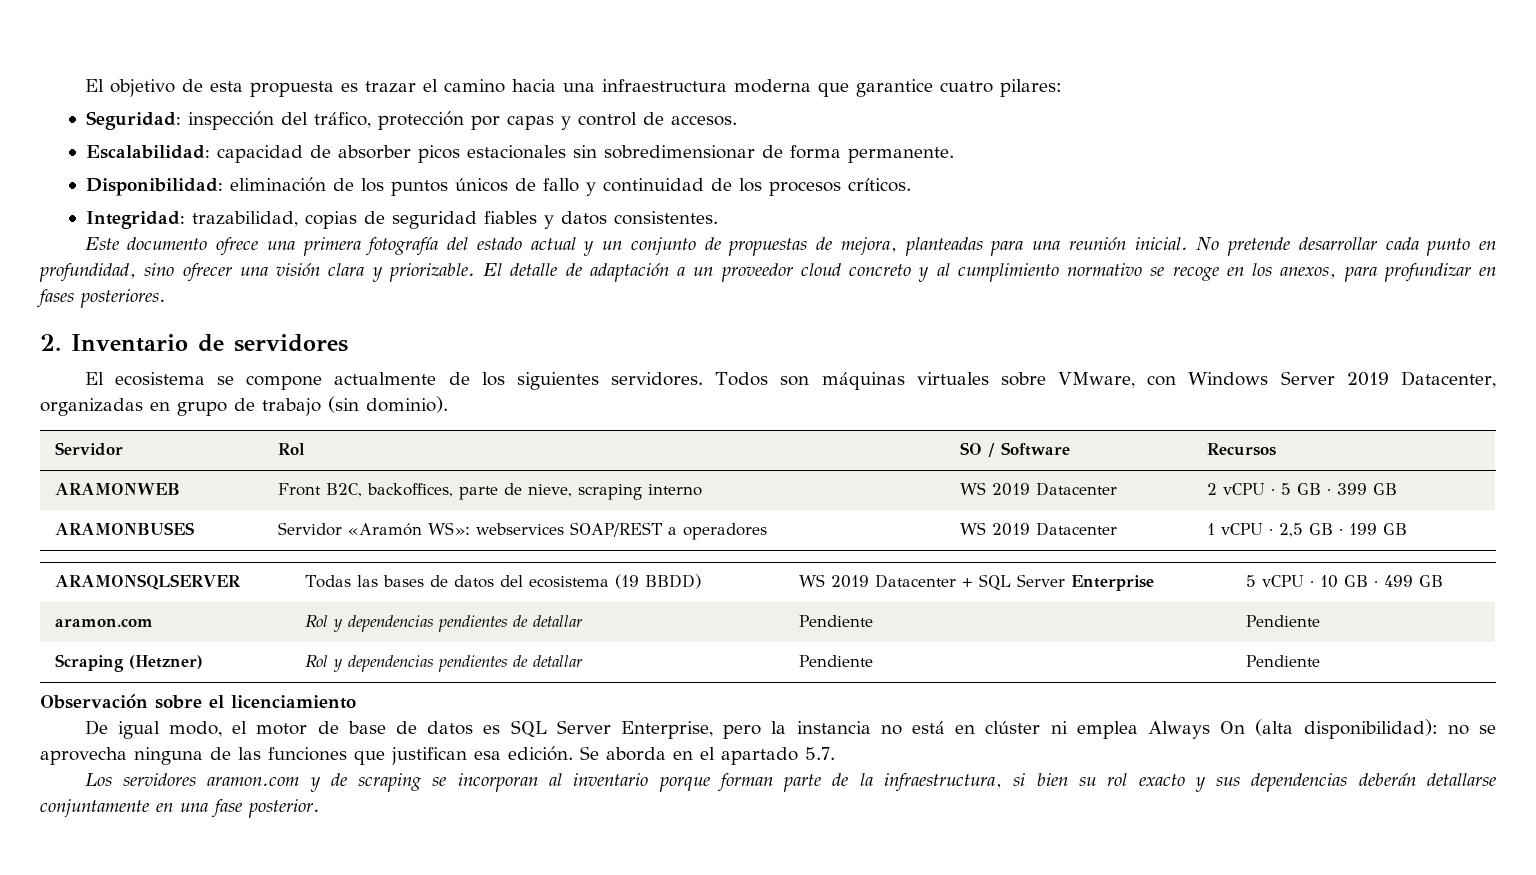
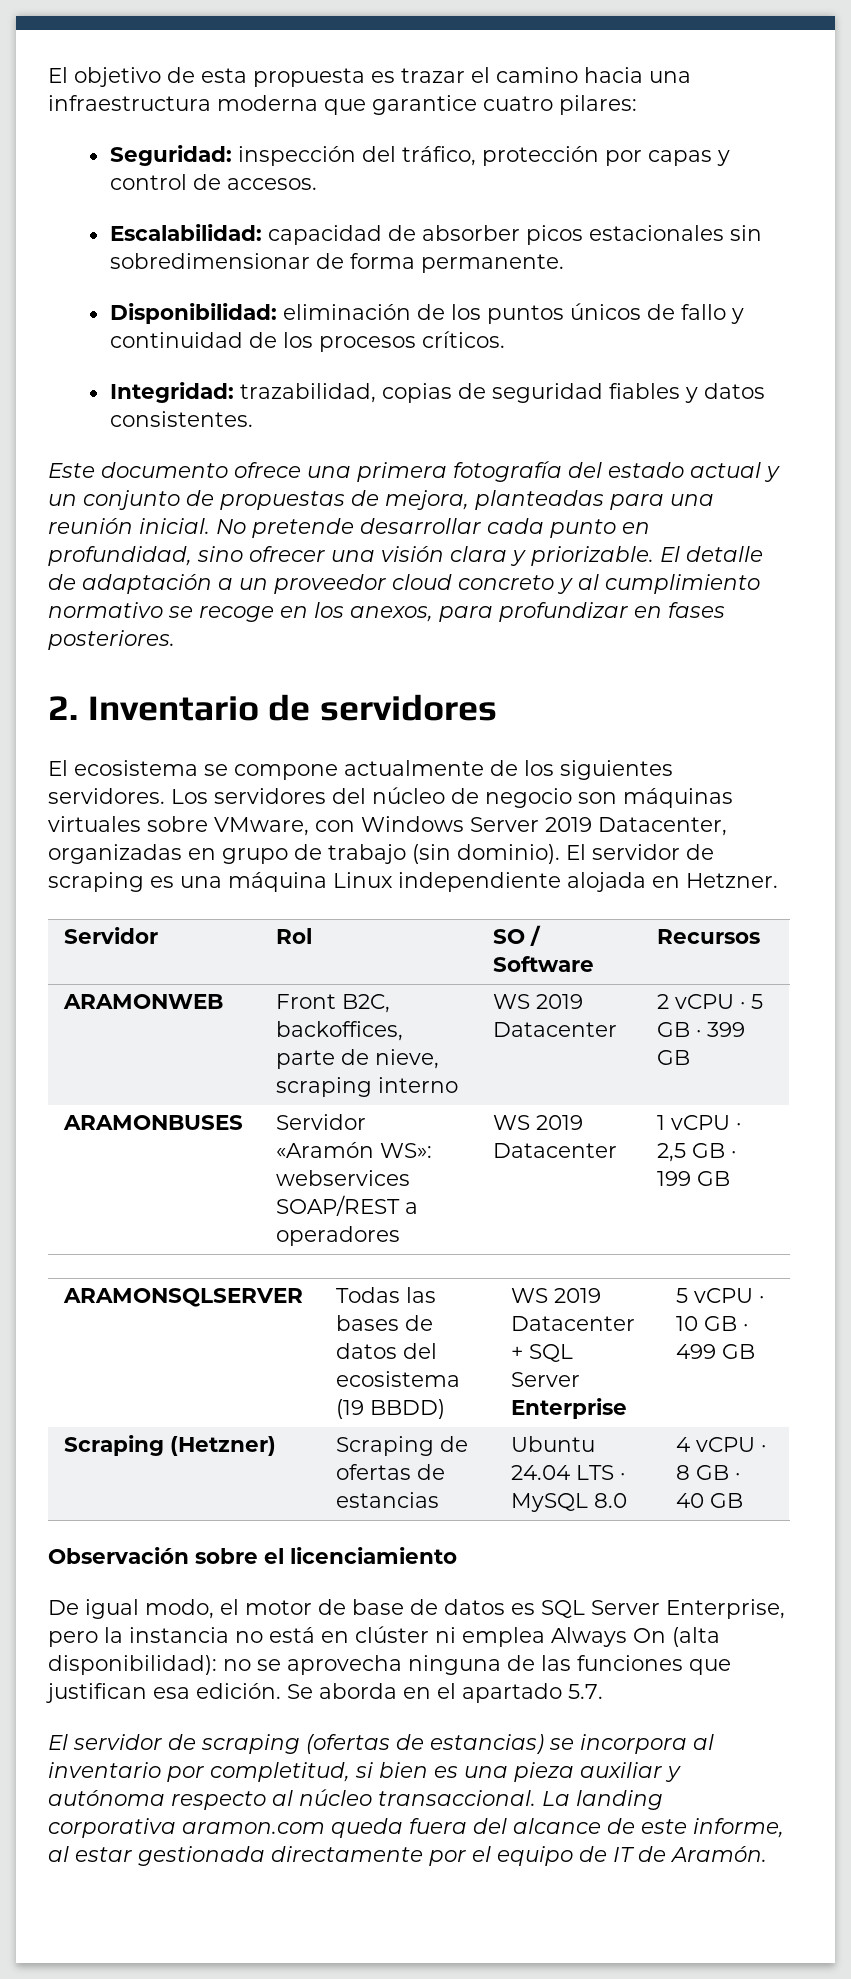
- Todos son máquinas virtuales sobre VMware, con Windows Server 2019 Datacenter, organizadas en grupo de trabajo (sin dominio).
+ Los servidores del núcleo de negocio son máquinas virtuales sobre VMware, con Windows Server 2019 Datacenter, organizadas en grupo de trabajo (sin dominio). El servidor de scraping es una máquina Linux independiente alojada en Hetzner.
- aramon.com | Rol y dependencias pendientes de detallar | Pendiente | Pendiente
- Scraping (Hetzner) | Rol y dependencias pendientes de detallar | Pendiente | Pendiente
+ Scraping (Hetzner) | Scraping de ofertas de estancias | Ubuntu 24.04 LTS · MySQL 8.0 | 4 vCPU · 8 GB · 40 GB
- Los servidores aramon.com y de scraping se incorporan al inventario porque forman parte de la infraestructura, si bien su rol exacto y sus dependencias deberán detallarse conjuntamente en una fase posterior.
+ El servidor de scraping (ofertas de estancias) se incorpora al inventario por completitud, si bien es una pieza auxiliar y autónoma respecto al núcleo transaccional. La landing corporativa aramon.com queda fuera del alcance de este informe, al estar gestionada directamente por el equipo de IT de Aramón.

